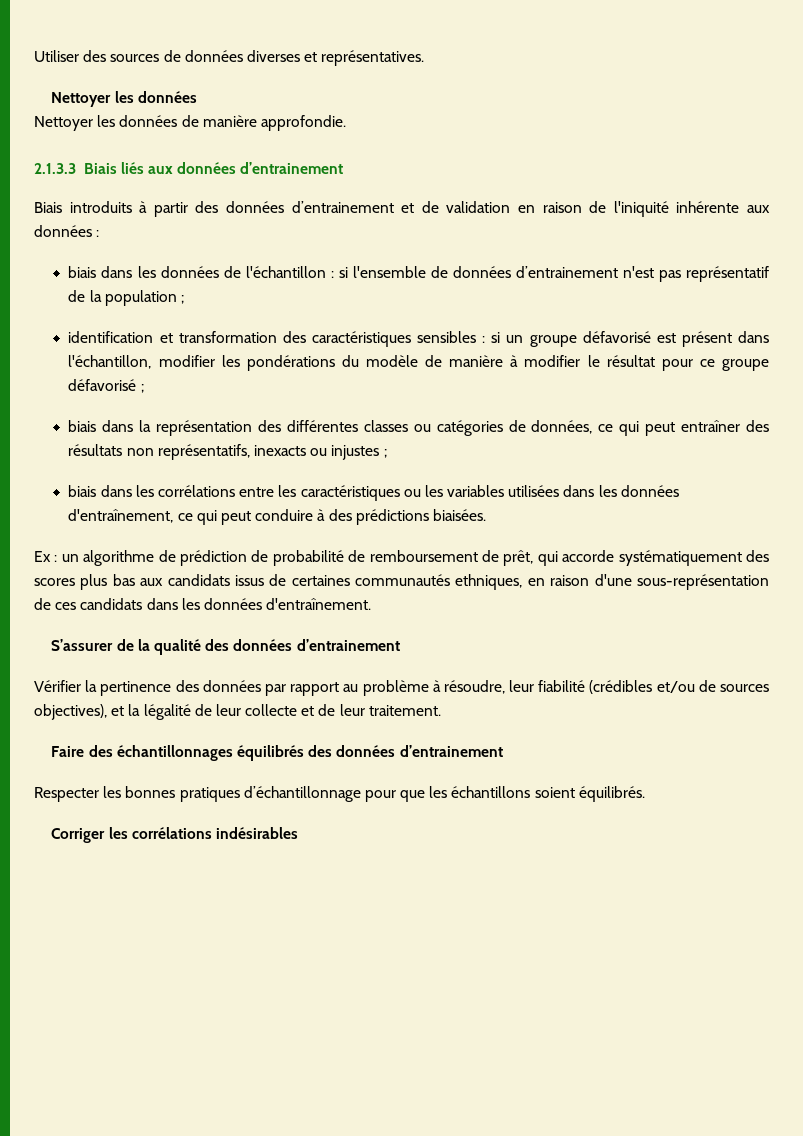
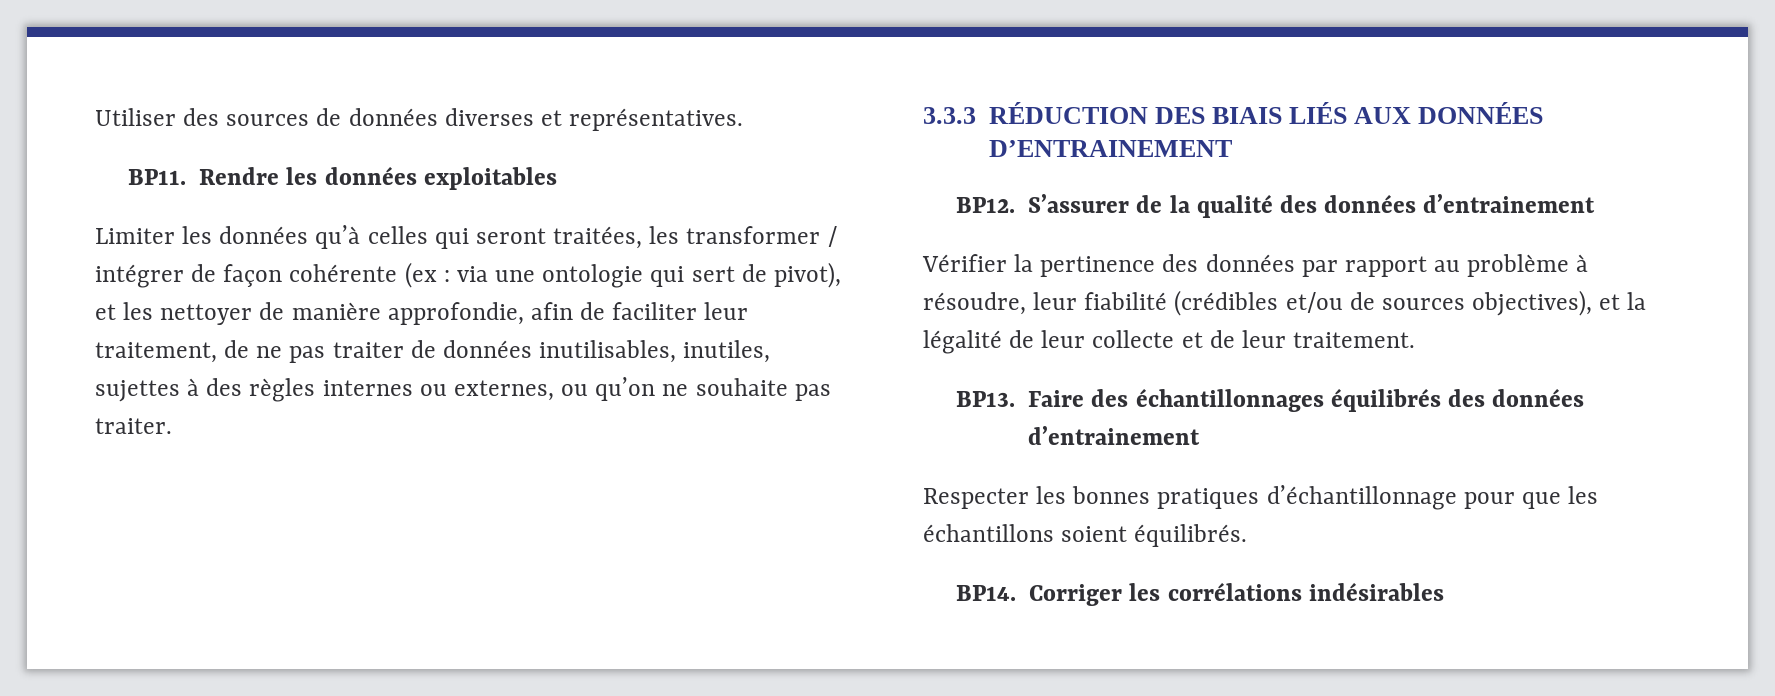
  Utiliser des sources de données diverses et représentatives.
- Nettoyer les données
- Nettoyer les données de manière approfondie.
- 2.1.3.3 Biais liés aux données d’entrainement
- Biais introduits à partir des données d’entrainement et de validation en raison de l'iniquité inhérente aux données :
- biais dans les données de l'échantillon : si l'ensemble de données d’entrainement n'est pas représentatif de la population ;
- identification et transformation des caractéristiques sensibles : si un groupe défavorisé est présent dans l'échantillon, modifier les pondérations du modèle de manière à modifier le résultat pour ce groupe défavorisé ;
- biais dans la représentation des différentes classes ou catégories de données, ce qui peut entraîner des résultats non représentatifs, inexacts ou injustes ;
- biais dans les corrélations entre les caractéristiques ou les variables utilisées dans les données d'entraînement, ce qui peut conduire à des prédictions biaisées.
- Ex : un algorithme de prédiction de probabilité de remboursement de prêt, qui accorde systématiquement des scores plus bas aux candidats issus de certaines communautés ethniques, en raison d'une sous-représentation de ces candidats dans les données d'entraînement.
- S’assurer de la qualité des données d’entrainement
+ BP11. Rendre les données exploitables
+ Limiter les données qu’à celles qui seront traitées, les transformer / intégrer de façon cohérente (ex : via une ontologie qui sert de pivot), et les nettoyer de manière approfondie, afin de faciliter leur traitement, de ne pas traiter de données inutilisables, inutiles, sujettes à des règles internes ou externes, ou qu’on ne souhaite pas traiter.
+ 3.3.3 RÉDUCTION DES BIAIS LIÉS AUX DONNÉES D’ENTRAINEMENT
+ BP12. S’assurer de la qualité des données d’entrainement
+ BP13.
+ BP14.

